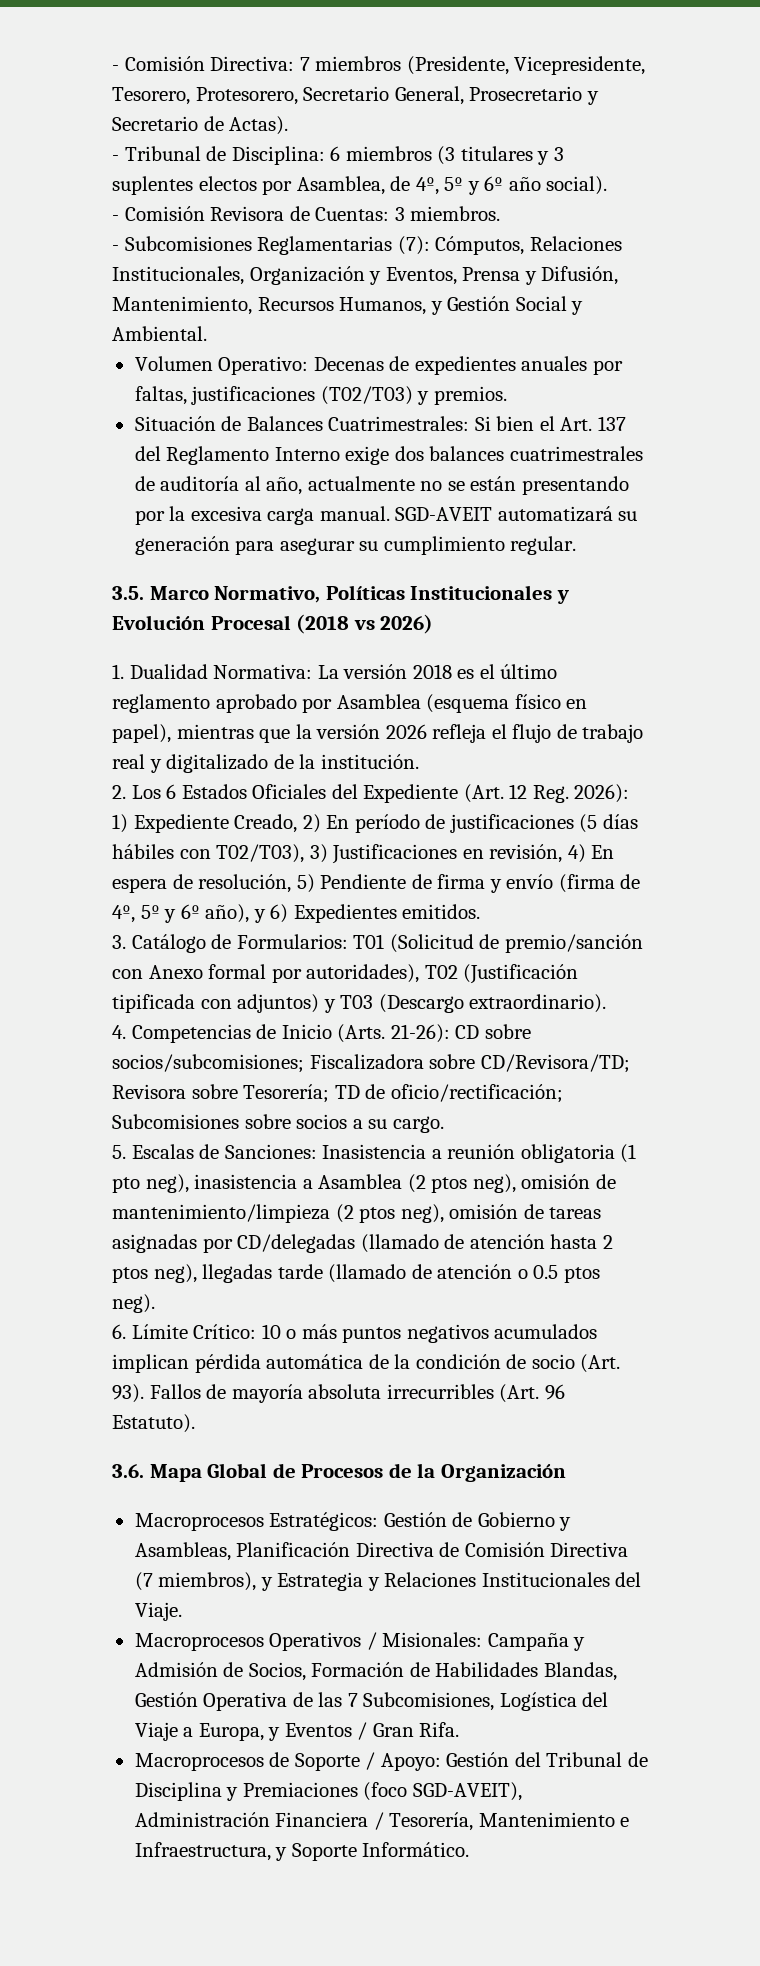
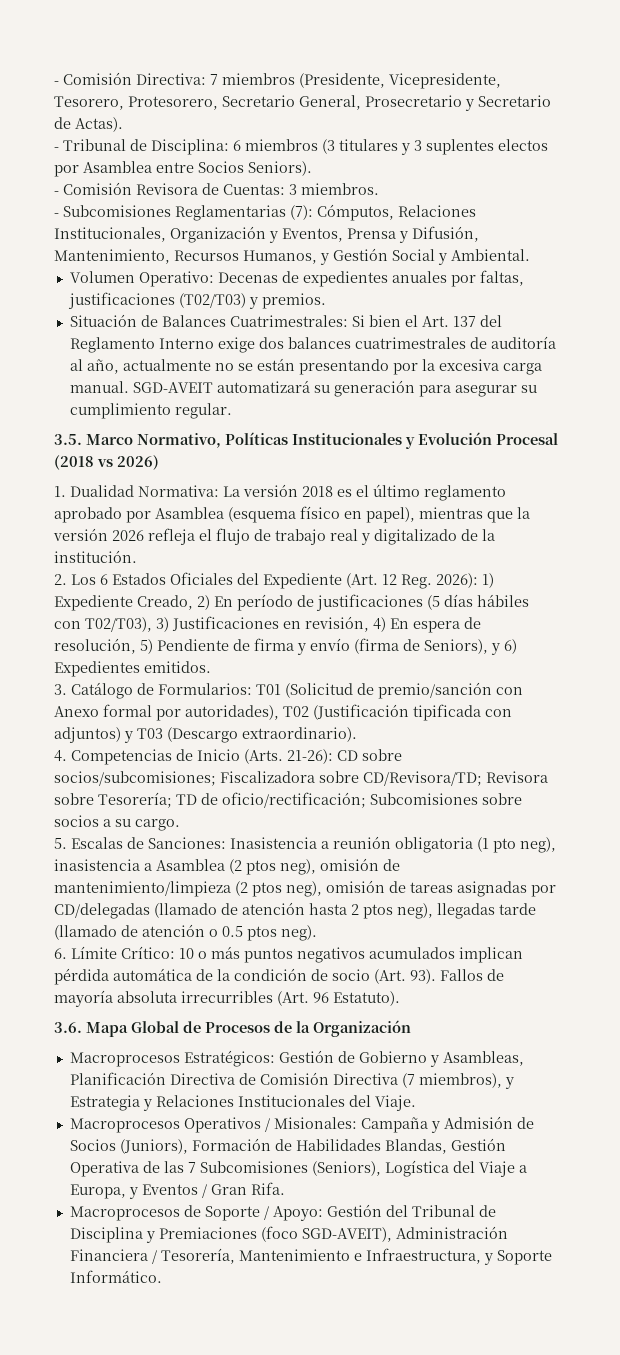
- - Tribunal de Disciplina: 6 miembros (3 titulares y 3 suplentes electos por Asamblea, de 4º, 5º y 6º año social).
+ - Tribunal de Disciplina: 6 miembros (3 titulares y 3 suplentes electos por Asamblea entre Socios Seniors).
- 2. Los 6 Estados Oficiales del Expediente (Art. 12 Reg. 2026): 1) Expediente Creado, 2) En período de justificaciones (5 días hábiles con T02/T03), 3) Justificaciones en revisión, 4) En espera de resolución, 5) Pendiente de firma y envío (firma de 4º, 5º y 6º año), y 6) Expedientes emitidos.
+ 2. Los 6 Estados Oficiales del Expediente (Art. 12 Reg. 2026): 1) Expediente Creado, 2) En período de justificaciones (5 días hábiles con T02/T03), 3) Justificaciones en revisión, 4) En espera de resolución, 5) Pendiente de firma y envío (firma de Seniors), y 6) Expedientes emitidos.
- Macroprocesos Operativos / Misionales: Campaña y Admisión de Socios, Formación de Habilidades Blandas, Gestión Operativa de las 7 Subcomisiones, Logística del Viaje a Europa, y Eventos / Gran Rifa.
+ Macroprocesos Operativos / Misionales: Campaña y Admisión de Socios (Juniors), Formación de Habilidades Blandas, Gestión Operativa de las 7 Subcomisiones (Seniors), Logística del Viaje a Europa, y Eventos / Gran Rifa.

